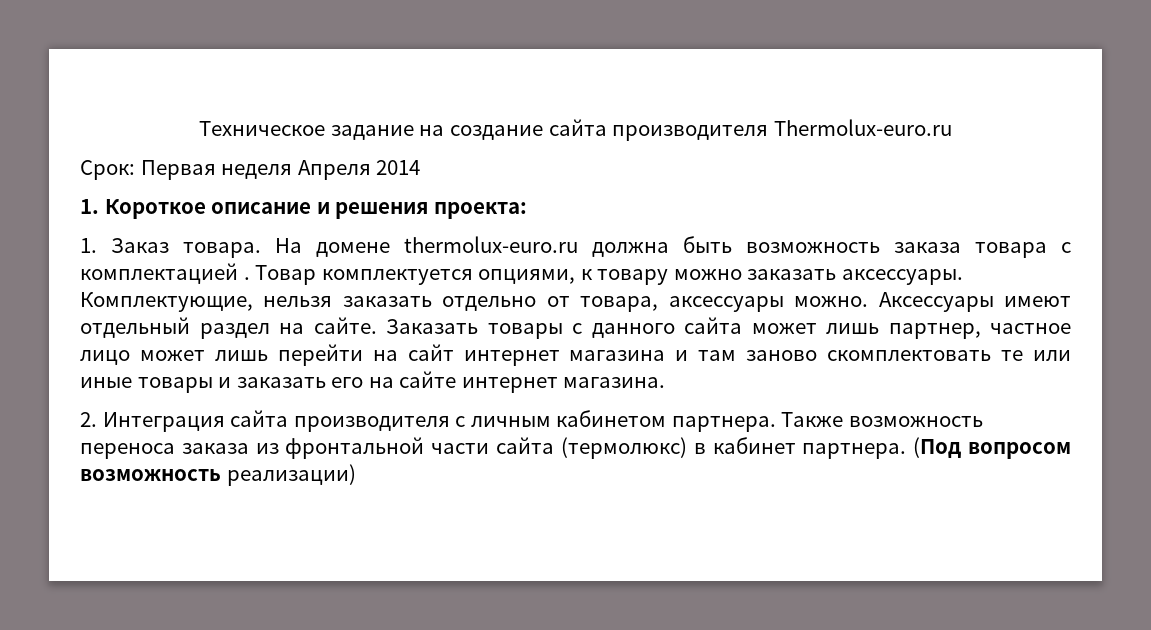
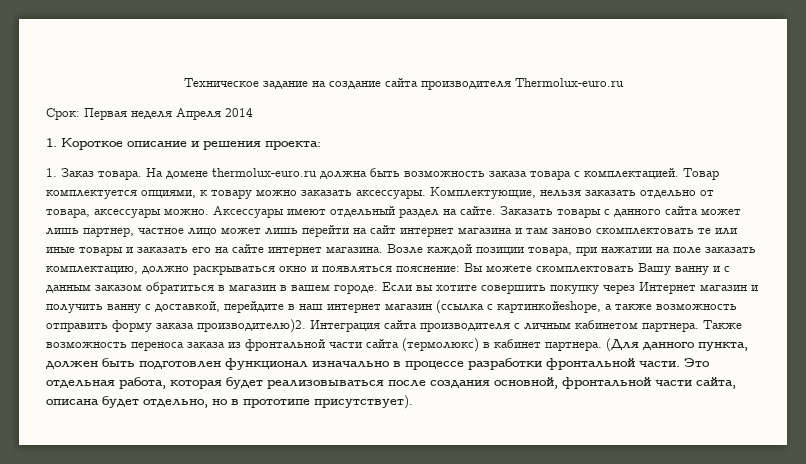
- На домене thermolux-euro.ru должна быть возможность заказа товара с комплектацией .
+ На домене thermolux-euro.ru должна быть возможность заказа товара с комплектацией.
- Заказать товары с данного сайта может лишь партнер, частное лицо может лишь перейти на сайт интернет магазина и там заново скомплектовать те или иные товары и заказать его на сайте интернет магазина.
- 2. Интеграция сайта производителя с личным кабинетом партнера.
+ Заказать товары с данного сайта может лишь партнер, частное лицо может лишь перейти на сайт интернет магазина и там заново скомплектовать те или иные товары и заказать его на сайте интернет магазина. Возле каждой позиции товара, при нажатии на поле заказать комплектацию, должно раскрываться окно и появляться пояснение: Вы можете скомплектовать Вашу ванну и с данным заказом обратиться в магазин в вашем городе. Если вы хотите совершить покупку через Интернет магазин и получить ванну с доставкой, перейдите в наш интернет магазин (ссылка с картинкойeshope, а также возможность отправить форму заказа производителю)2. Интеграция сайта производителя с личным кабинетом партнера.
- (Под вопросом возможность реализации)
+ (Для данного пункта, должен быть подготовлен функционал изначально в процессе разработки фронтальной части. Это отдельная работа, которая будет реализовываться после создания основной, фронтальной части сайта, описана будет отдельно, но в прототипе присутствует).

